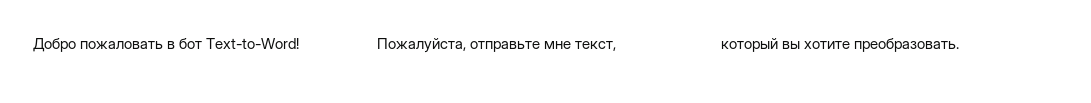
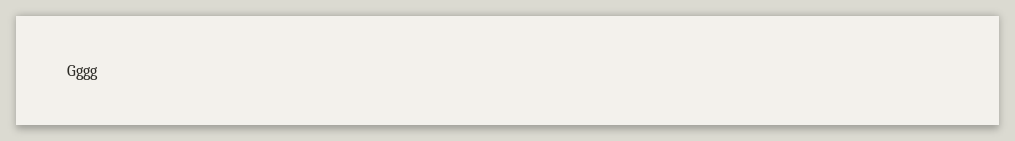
- Добро пожаловать в бот Text-to-Word! Пожалуйста, отправьте мне текст, который вы хотите преобразовать.
+ Gggg

